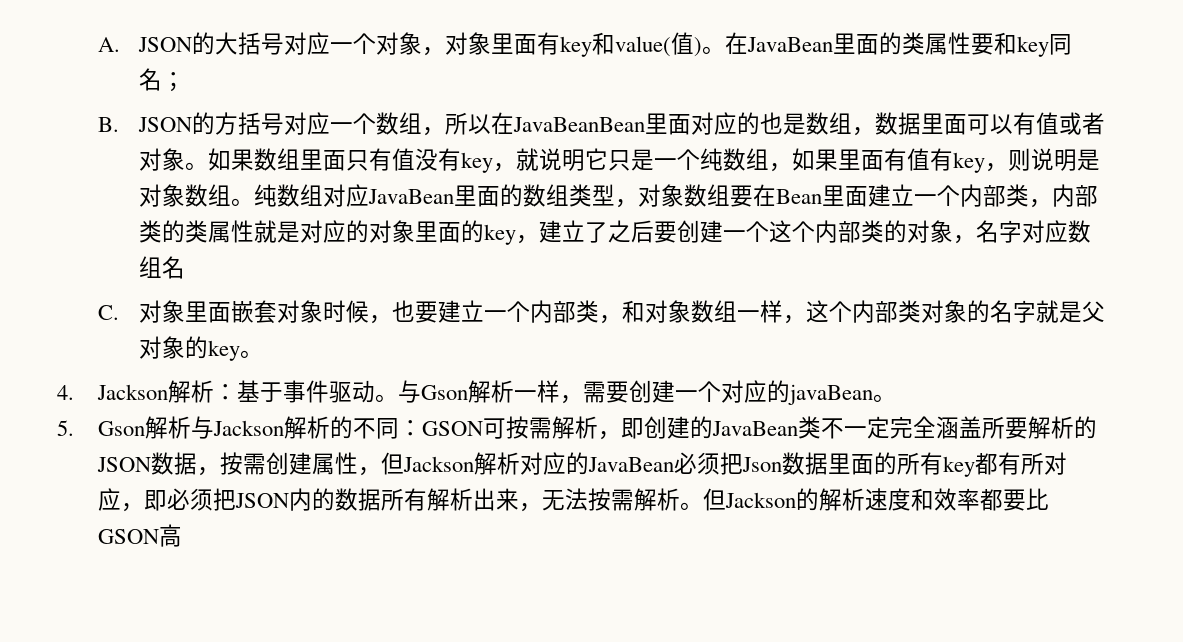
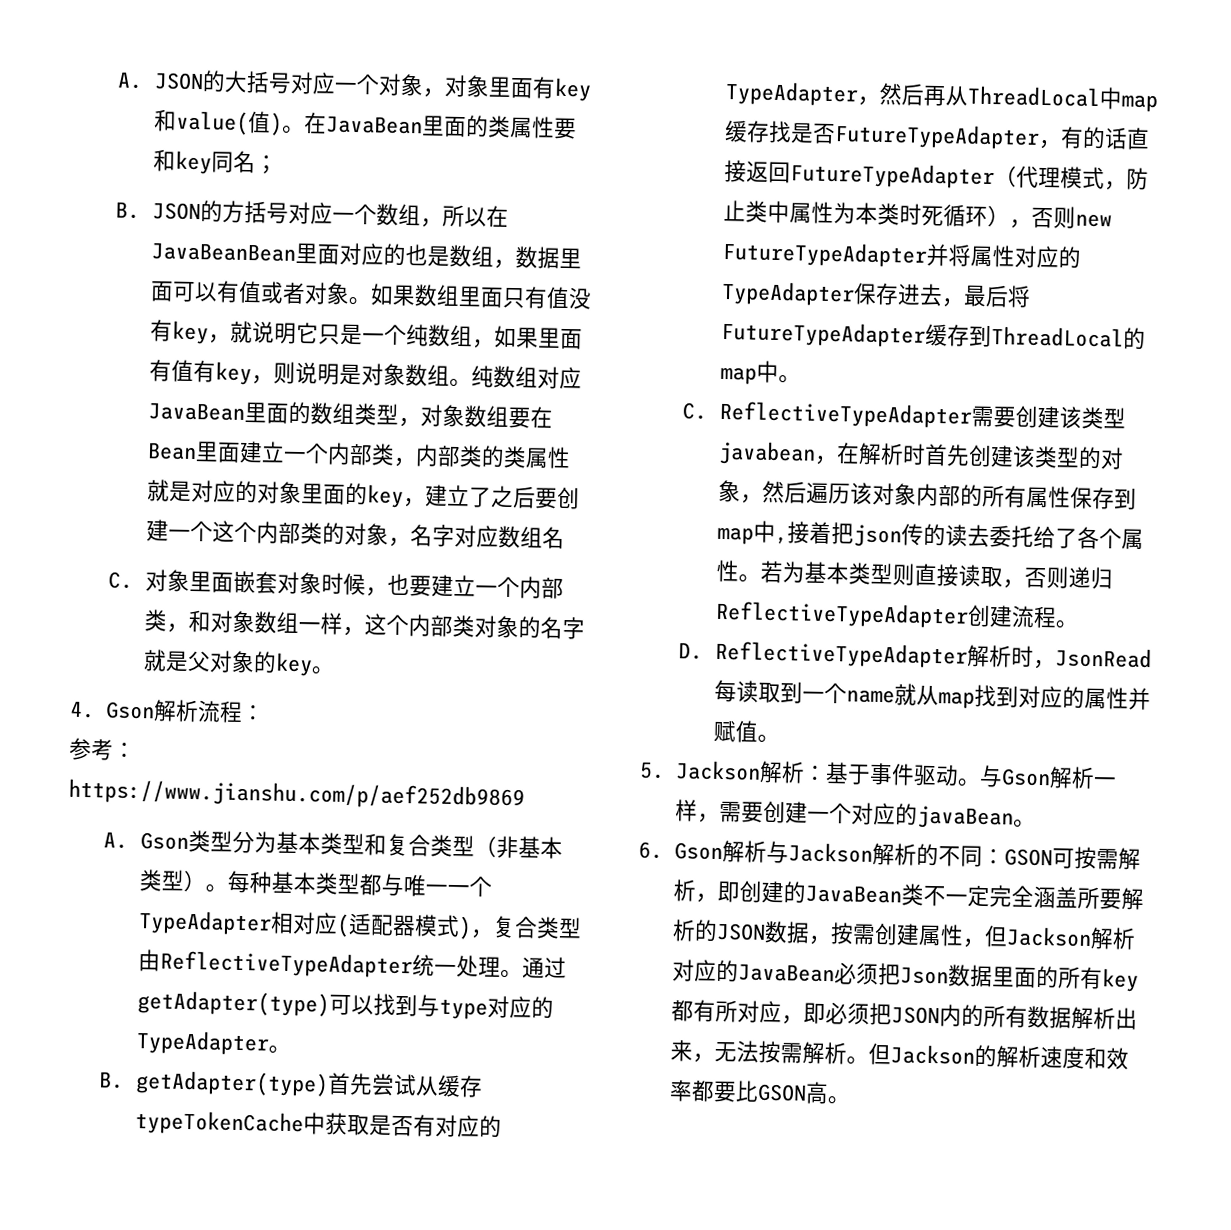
- 4. Jackson解析：基于事件驱动。
+ 4. Gson解析流程：
+ 参考：https://www.jianshu.com/p/aef252db9869
+ A. Gson类型分为基本类型和复合类型（非基本类型）。每种基本类型都与唯一一个TypeAdapter相对应(适配器模式)，复合类型由ReflectiveTypeAdapter统一处理。通过getAdapter(type)可以找到与type对应的TypeAdapter。
+ B. getAdapter(type)首先尝试从缓存typeTokenCache中获取是否有对应的TypeAdapter，然后再从ThreadLocal中map缓存找是否FutureTypeAdapter，有的话直接返回FutureTypeAdapter（代理模式，防止类中属性为本类时死循环），否则new FutureTypeAdapter并将属性对应的TypeAdapter保存进去，最后将FutureTypeAdapter缓存到ThreadLocal的map中。
+ C. ReflectiveTypeAdapter需要创建该类型javabean，在解析时首先创建该类型的对象，然后遍历该对象内部的所有属性保存到map中,接着把json传的读去委托给了各个属性。若为基本类型则直接读取，否则递归ReflectiveTypeAdapter创建流程。
+ D. ReflectiveTypeAdapter解析时，JsonRead每读取到一个name就从map找到对应的属性并赋值。
+ 5. Jackson解析：基于事件驱动。
- 5. Gson解析与Jackson解析的不同：GSON可按需解析，即创建的JavaBean类不一定完全涵盖所要解析的JSON数据，按需创建属性，但Jackson解析对应的JavaBean必须把Json数据里面的所有key都有所对应，即必须把JSON内的数据所有解析出来，无法按需解析。
+ 6. Gson解析与Jackson解析的不同：GSON可按需解析，即创建的JavaBean类不一定完全涵盖所要解析的JSON数据，按需创建属性，但Jackson解析对应的JavaBean必须把Json数据里面的所有key都有所对应，即必须把JSON内的所有数据解析出来，无法按需解析。
- 但Jackson的解析速度和效率都要比GSON高
+ 但Jackson的解析速度和效率都要比GSON高。

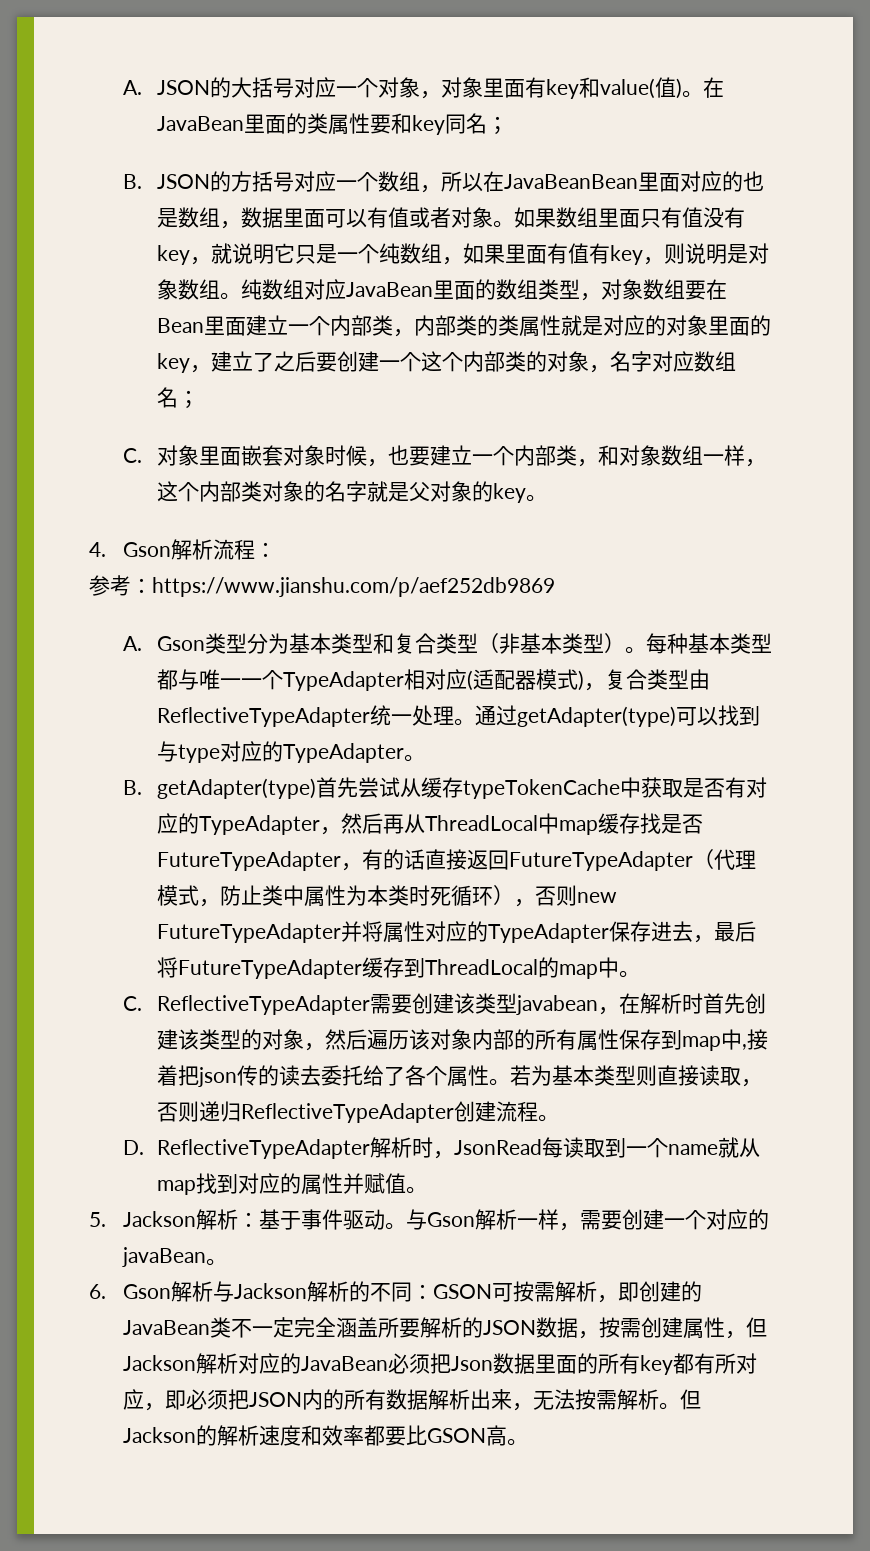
- 纯数组对应JavaBean里面的数组类型，对象数组要在Bean里面建立一个内部类，内部类的类属性就是对应的对象里面的key，建立了之后要创建一个这个内部类的对象，名字对应数组名
+ 纯数组对应JavaBean里面的数组类型，对象数组要在Bean里面建立一个内部类，内部类的类属性就是对应的对象里面的key，建立了之后要创建一个这个内部类的对象，名字对应数组名；

